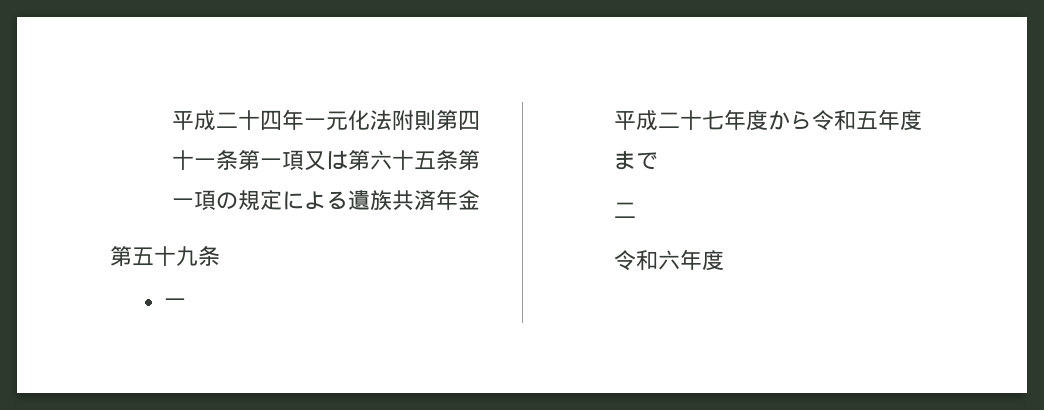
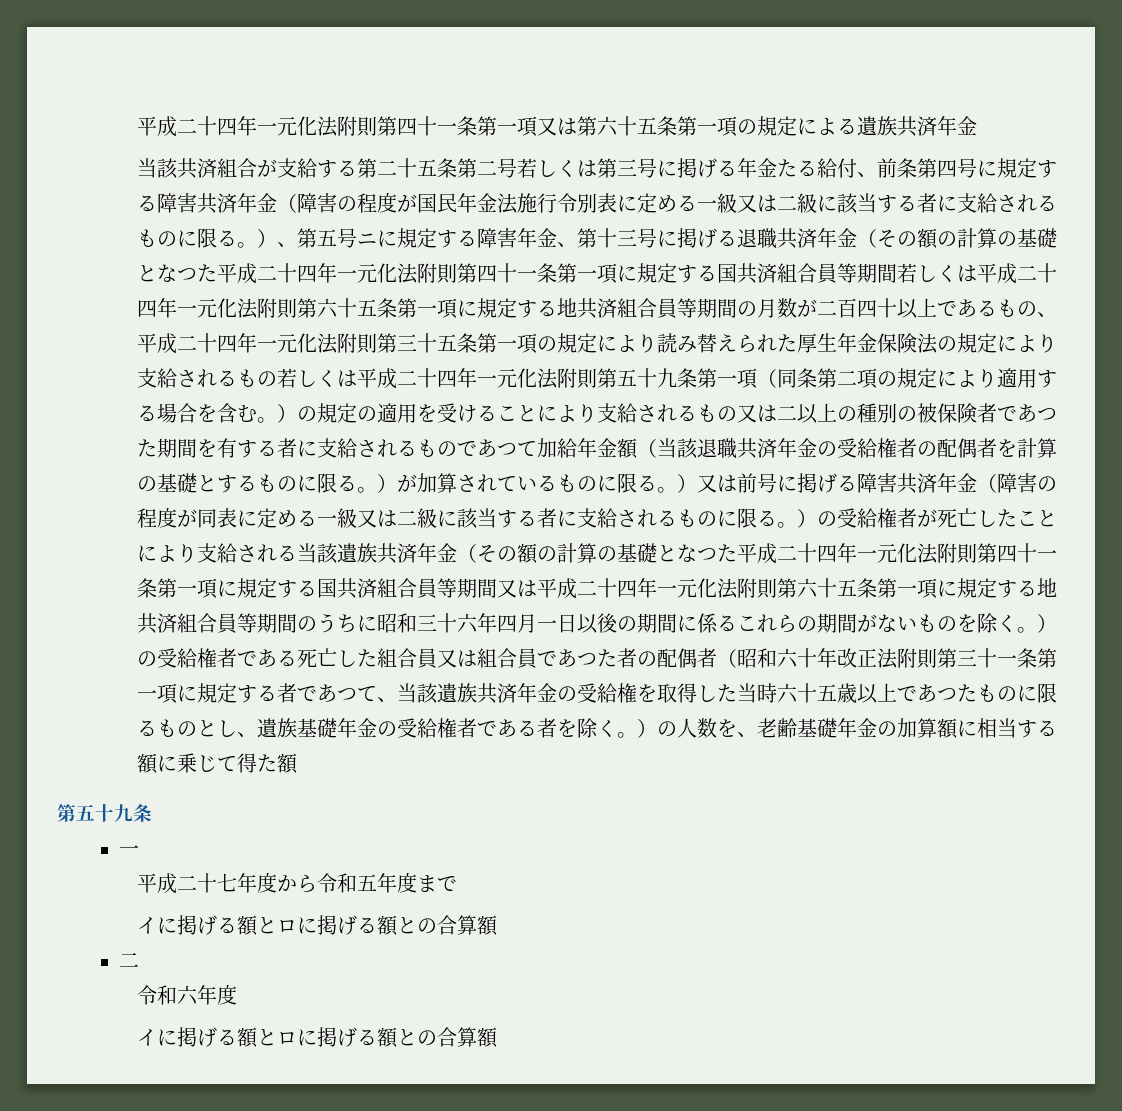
+ 当該共済組合が支給する第二十五条第二号若しくは第三号に掲げる年金たる給付、前条第四号に規定する障害共済年金（障害の程度が国民年金法施行令別表に定める一級又は二級に該当する者に支給されるものに限る。）、第五号ニに規定する障害年金、第十三号に掲げる退職共済年金（その額の計算の基礎となつた平成二十四年一元化法附則第四十一条第一項に規定する国共済組合員等期間若しくは平成二十四年一元化法附則第六十五条第一項に規定する地共済組合員等期間の月数が二百四十以上であるもの、平成二十四年一元化法附則第三十五条第一項の規定により読み替えられた厚生年金保険法の規定により支給されるもの若しくは平成二十四年一元化法附則第五十九条第一項（同条第二項の規定により適用する場合を含む。）の規定の適用を受けることにより支給されるもの又は二以上の種別の被保険者であつた期間を有する者に支給されるものであつて加給年金額（当該退職共済年金の受給権者の配偶者を計算の基礎とするものに限る。）が加算されているものに限る。）又は前号に掲げる障害共済年金（障害の程度が同表に定める一級又は二級に該当する者に支給されるものに限る。）の受給権者が死亡したことにより支給される当該遺族共済年金（その額の計算の基礎となつた平成二十四年一元化法附則第四十一条第一項に規定する国共済組合員等期間又は平成二十四年一元化法附則第六十五条第一項に規定する地共済組合員等期間のうちに昭和三十六年四月一日以後の期間に係るこれらの期間がないものを除く。）の受給権者である死亡した組合員又は組合員であつた者の配偶者（昭和六十年改正法附則第三十一条第一項に規定する者であつて、当該遺族共済年金の受給権を取得した当時六十五歳以上であつたものに限るものとし、遺族基礎年金の受給権者である者を除く。）の人数を、老齢基礎年金の加算額に相当する額に乗じて得た額
  平成二十七年度から令和五年度まで
+ イに掲げる額とロに掲げる額との合算額
  二
  令和六年度
+ イに掲げる額とロに掲げる額との合算額

